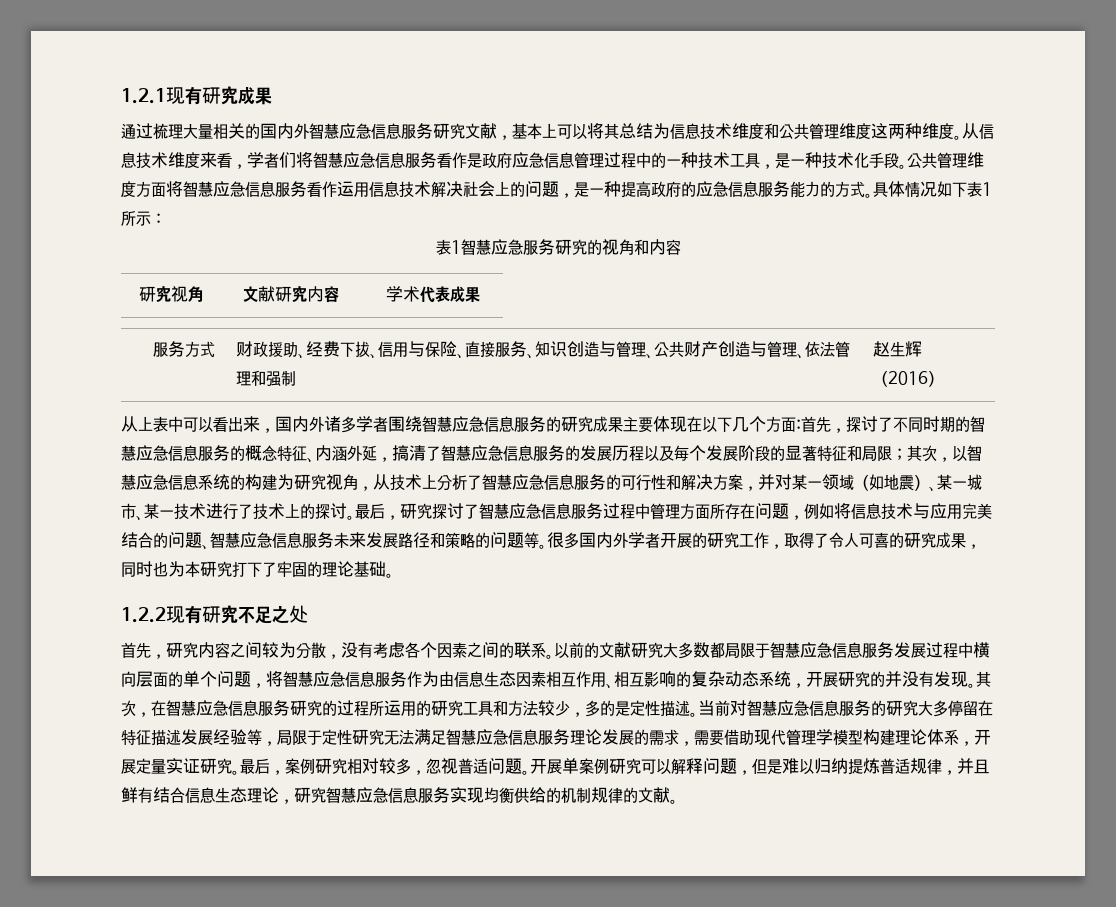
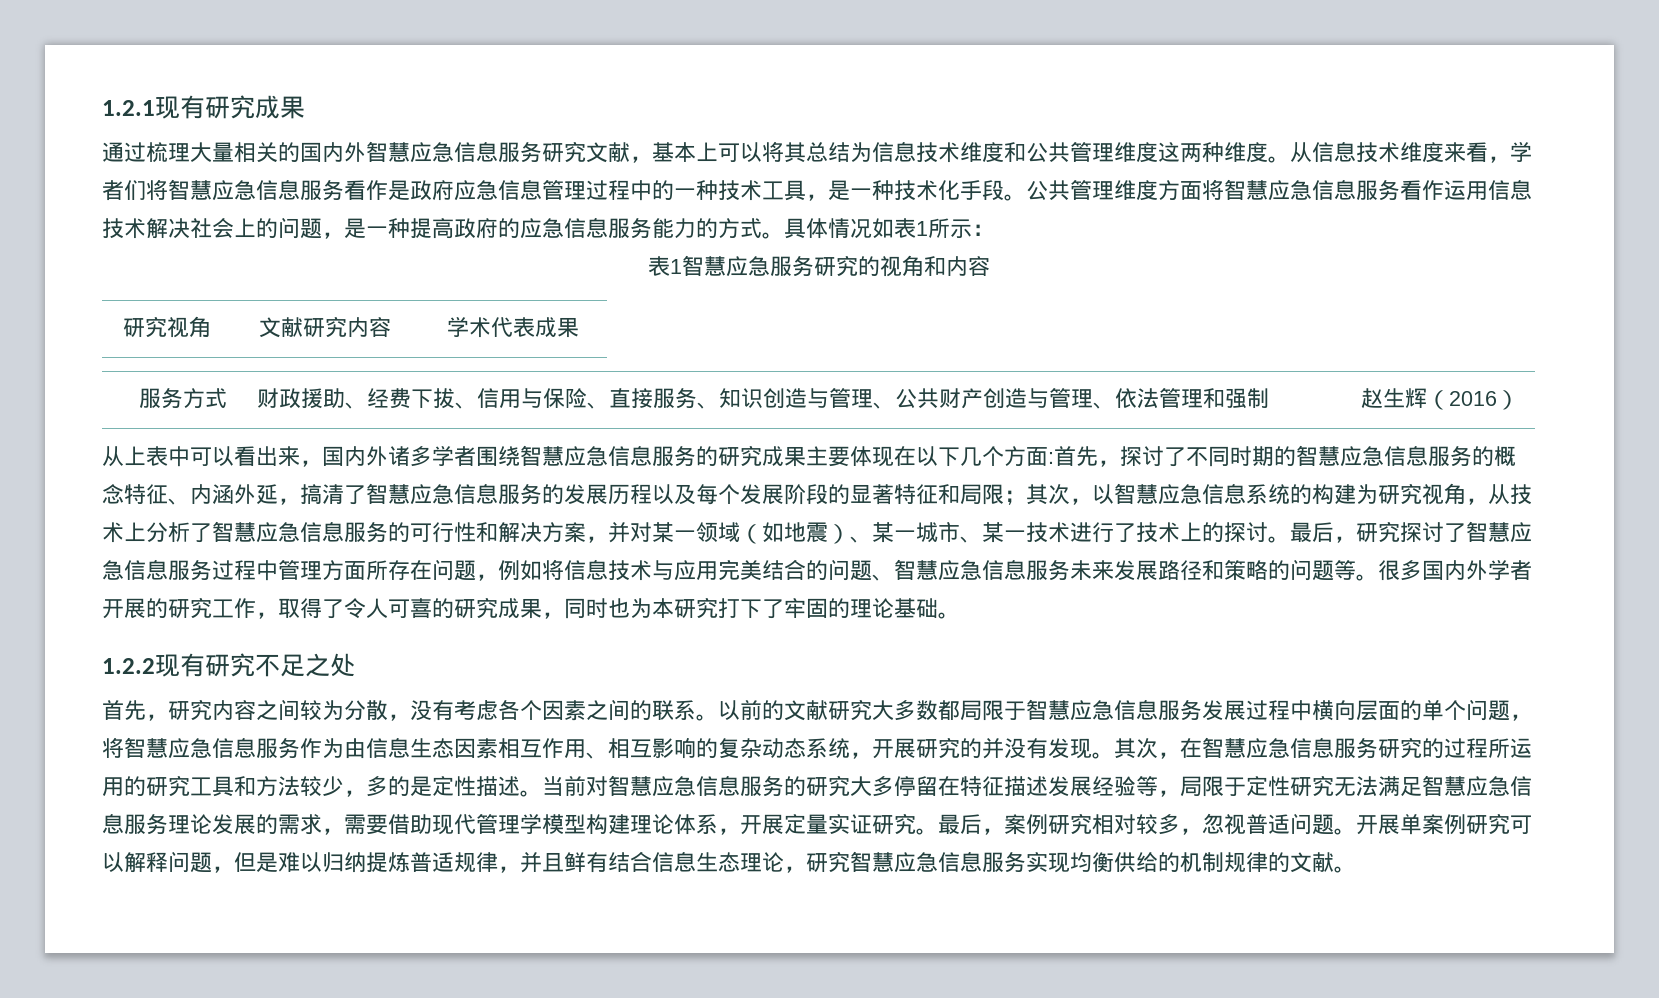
- 具体情况如下表1所示：
+ 具体情况如表1所示：

